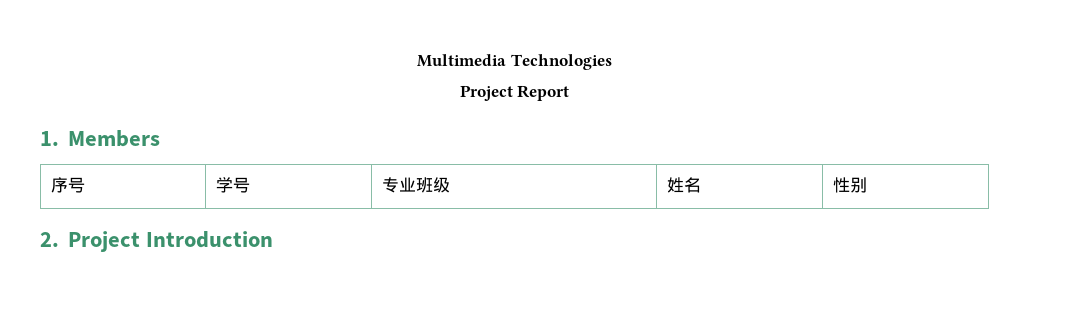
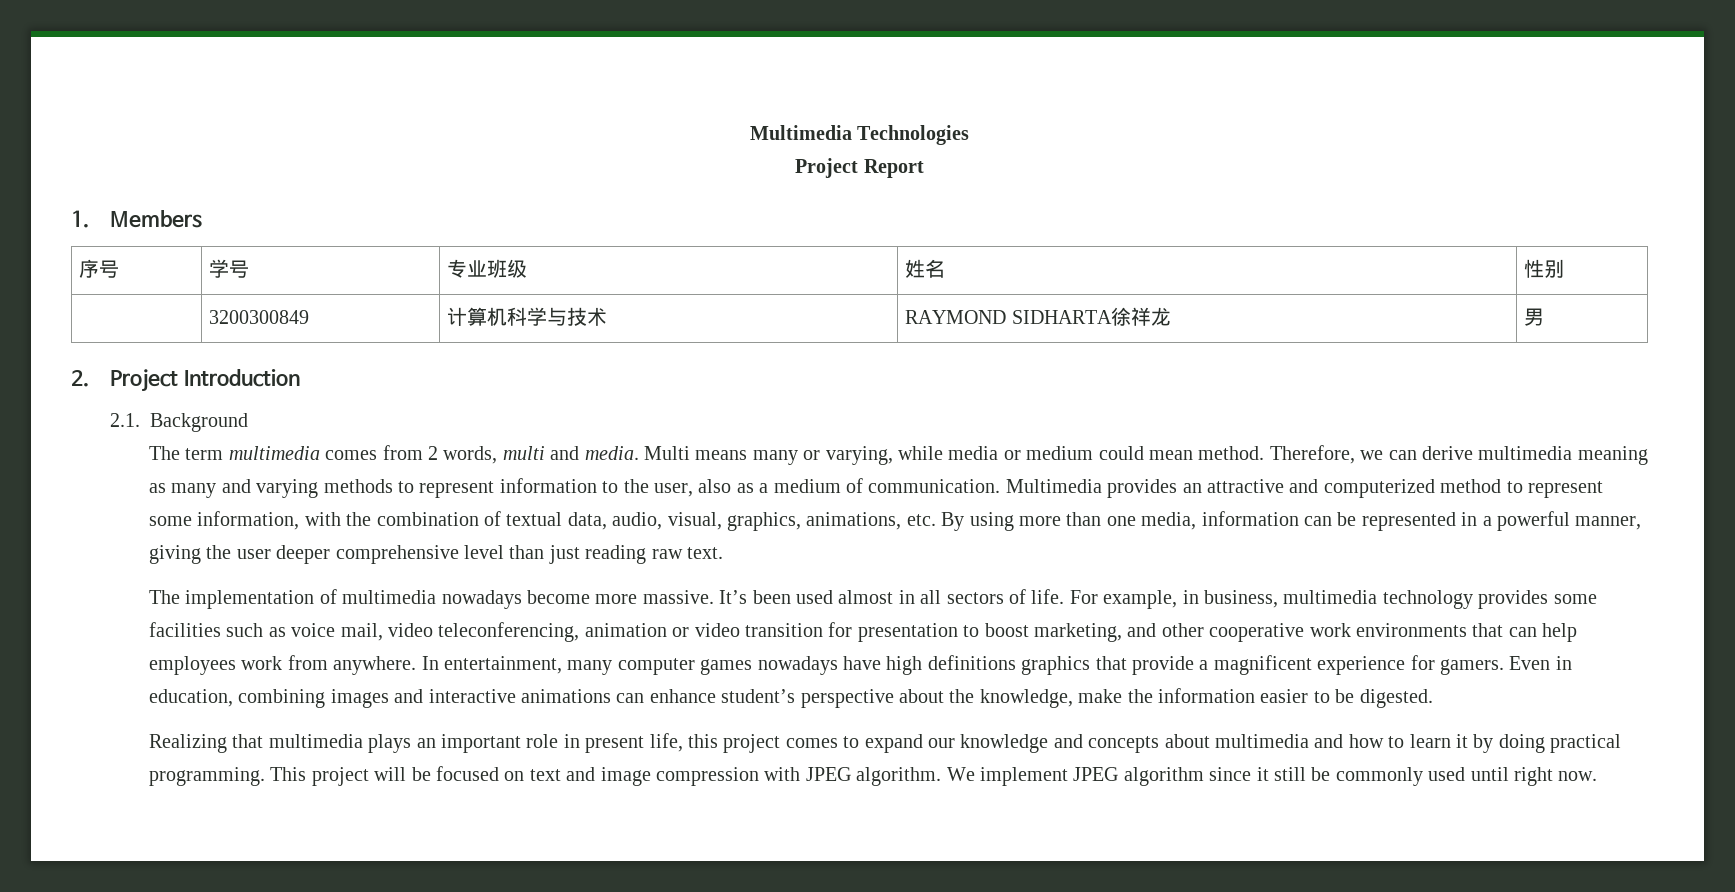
+ | 3200300849 | 计算机科学与技术 | RAYMOND SIDHARTA徐祥龙 | 男
  2. Project Introduction
+ 2.1. Background
+ The term multimedia comes from 2 words, multi and media. Multi means many or varying, while media or medium could mean method. Therefore, we can derive multimedia meaning as many and varying methods to represent information to the user, also as a medium of communication. Multimedia provides an attractive and computerized method to represent some information, with the combination of textual data, audio, visual, graphics, animations, etc. By using more than one media, information can be represented in a powerful manner, giving the user deeper comprehensive level than just reading raw text.
+ The implementation of multimedia nowadays become more massive. It’s been used almost in all sectors of life. For example, in business, multimedia technology provides some facilities such as voice mail, video teleconferencing, animation or video transition for presentation to boost marketing, and other cooperative work environments that can help employees work from anywhere. In entertainment, many computer games nowadays have high definitions graphics that provide a magnificent experience for gamers. Even in education, combining images and interactive animations can enhance student’s perspective about the knowledge, make the information easier to be digested.
+ Realizing that multimedia plays an important role in present life, this project comes to expand our knowledge and concepts about multimedia and how to learn it by doing practical programming. This project will be focused on text and image compression with JPEG algorithm. We implement JPEG algorithm since it still be commonly used until right now.

